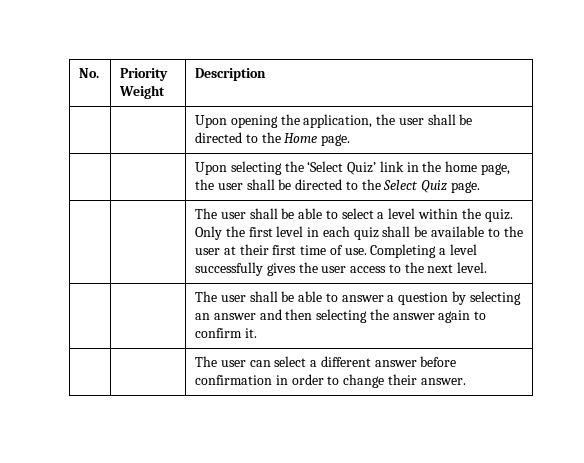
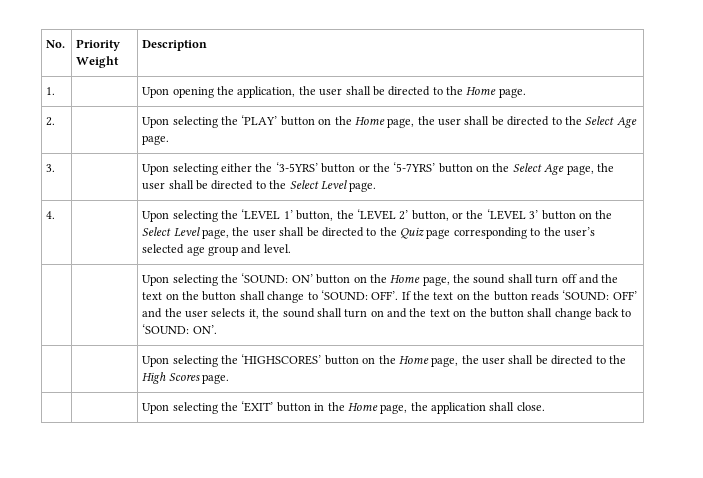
- | | Upon opening the application, the user shall be directed to the Home page.
+ 1. | | Upon opening the application, the user shall be directed to the Home page.
- | | Upon selecting the ‘Select Quiz’ link in the home page, the user shall be directed to the Select Quiz page.
- | | The user shall be able to select a level within the quiz. Only the first level in each quiz shall be available to the user at their first time of use. Completing a level successfully gives the user access to the next level.
- | | The user shall be able to answer a question by selecting an answer and then selecting the answer again to confirm it.
- | | The user can select a different answer before confirmation in order to change their answer.
+ 2. | | Upon selecting the ‘PLAY’ button on the Home page, the user shall be directed to the Select Age page.
+ 3. | | Upon selecting either the ‘3-5YRS’ button or the ‘5-7YRS’ button on the Select Age page, the user shall be directed to the Select Level page.
+ 4. | | Upon selecting the ‘LEVEL 1’ button, the ‘LEVEL 2’ button, or the ‘LEVEL 3’ button on the Select Level page, the user shall be directed to the Quiz page corresponding to the user’s selected age group and level.
+ | | Upon selecting the ‘SOUND: ON’ button on the Home page, the sound shall turn off and the text on the button shall change to ‘SOUND: OFF’. If the text on the button reads ‘SOUND: OFF’ and the user selects it, the sound shall turn on and the text on the button shall change back to ‘SOUND: ON’.
+ | | Upon selecting the ‘HIGHSCORES’ button on the Home page, the user shall be directed to the High Scores page.
+ | | Upon selecting the ‘EXIT’ button in the Home page, the application shall close.

